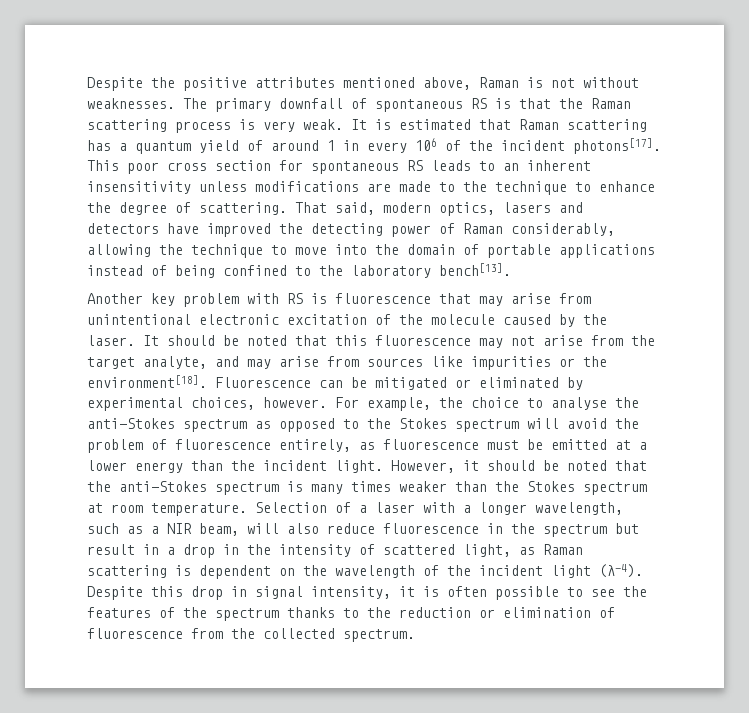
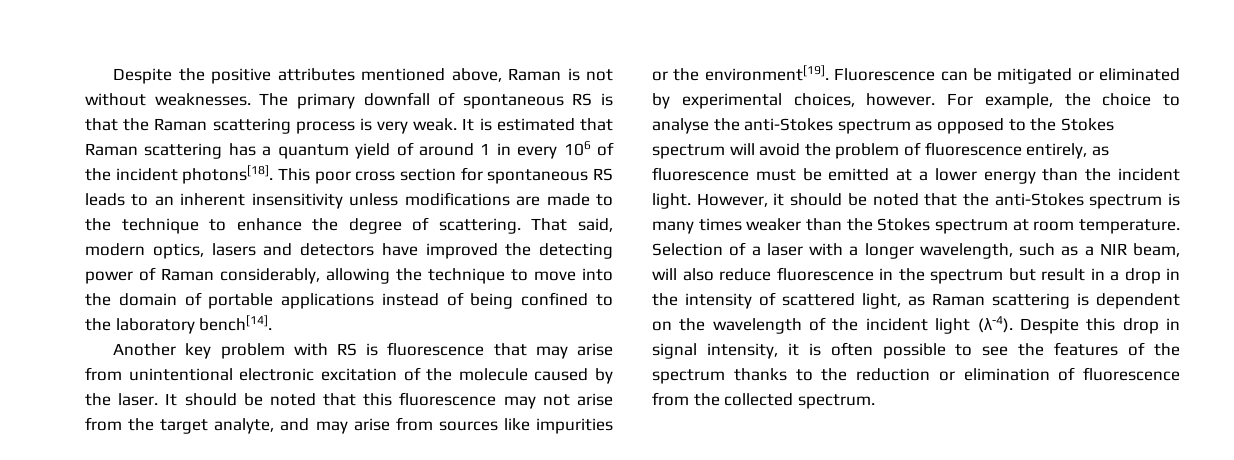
- It is estimated that Raman scattering has a quantum yield of around 1 in every 106 of the incident photons[17].
+ It is estimated that Raman scattering has a quantum yield of around 1 in every 106 of the incident photons[18].
- That said, modern optics, lasers and detectors have improved the detecting power of Raman considerably, allowing the technique to move into the domain of portable applications instead of being confined to the laboratory bench[13].
+ That said, modern optics, lasers and detectors have improved the detecting power of Raman considerably, allowing the technique to move into the domain of portable applications instead of being confined to the laboratory bench[14].
- It should be noted that this fluorescence may not arise from the target analyte, and may arise from sources like impurities or the environment[18].
+ It should be noted that this fluorescence may not arise from the target analyte, and may arise from sources like impurities or the environment[19].

